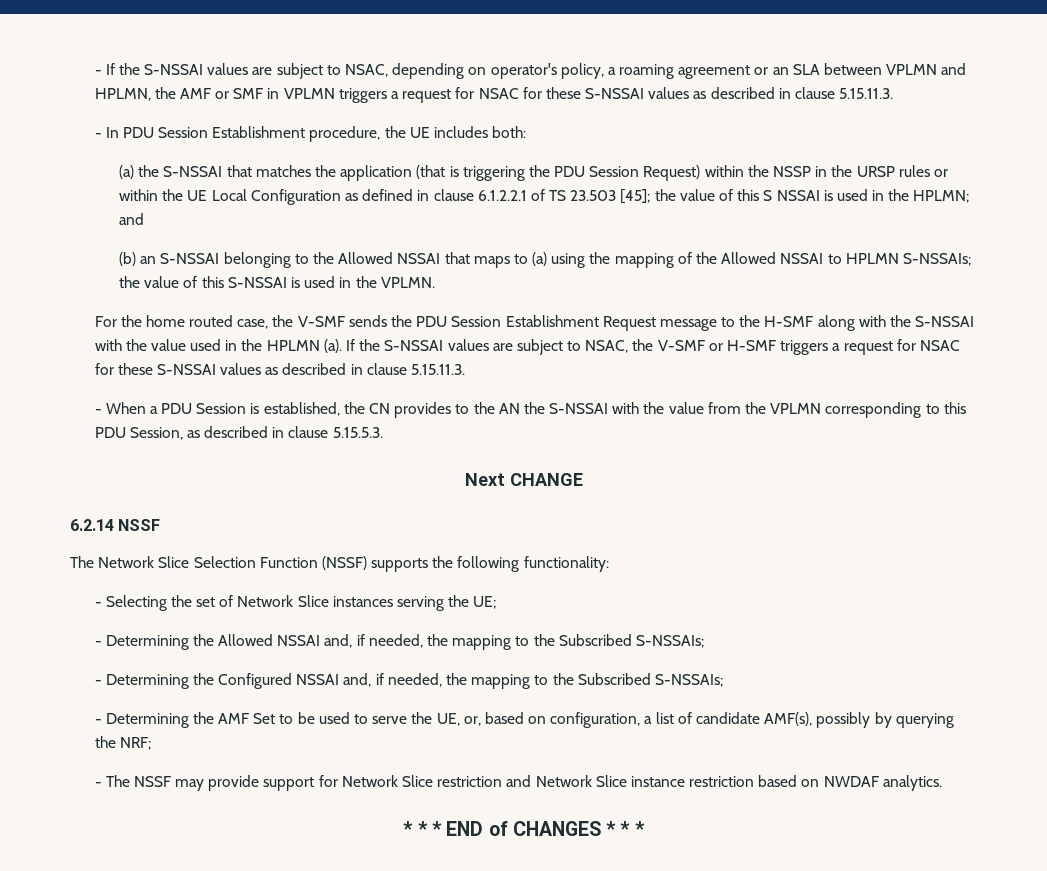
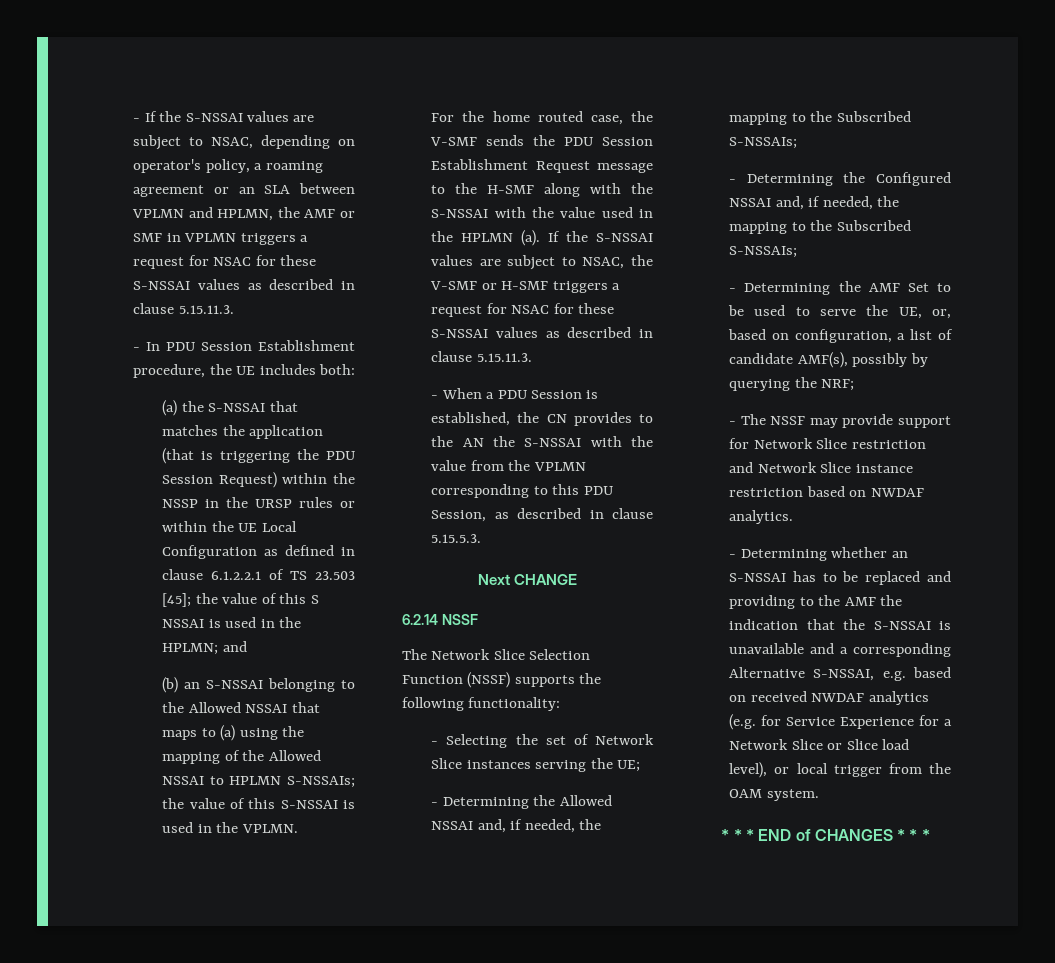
+ - Determining whether an S-NSSAI has to be replaced and providing to the AMF the indication that the S-NSSAI is unavailable and a corresponding Alternative S-NSSAI, e.g. based on received NWDAF analytics (e.g. for Service Experience for a Network Slice or Slice load level), or local trigger from the OAM system.

